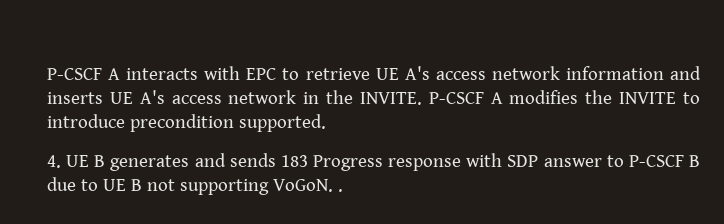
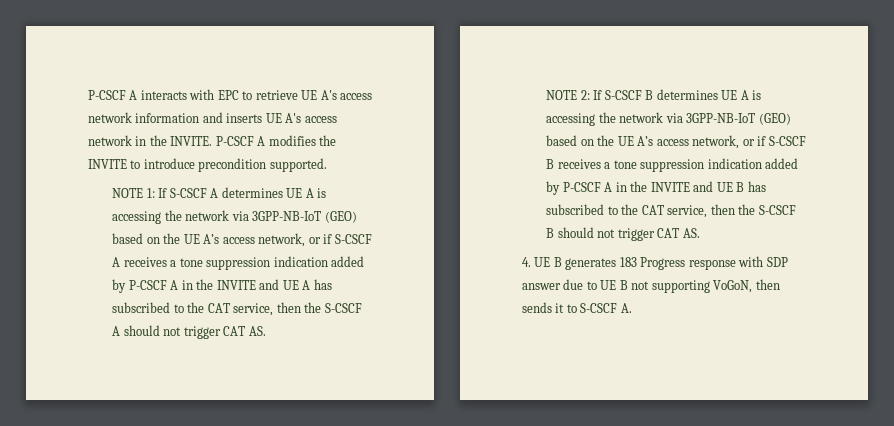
+ NOTE 1: If S-CSCF A determines UE A is accessing the network via 3GPP-NB-IoT (GEO) based on the UE A’s access network, or if S-CSCF A receives a tone suppression indication added by P-CSCF A in the INVITE and UE A has subscribed to the CAT service, then the S-CSCF A should not trigger CAT AS.
+ NOTE 2: If S-CSCF B determines UE A is accessing the network via 3GPP-NB-IoT (GEO) based on the UE A’s access network, or if S-CSCF B receives a tone suppression indication added by P-CSCF A in the INVITE and UE B has subscribed to the CAT service, then the S-CSCF B should not trigger CAT AS.
- 4. UE B generates and sends 183 Progress response with SDP answer to P-CSCF B due to UE B not supporting VoGoN. .
+ 4. UE B generates 183 Progress response with SDP answer due to UE B not supporting VoGoN, then sends it to S-CSCF A.

